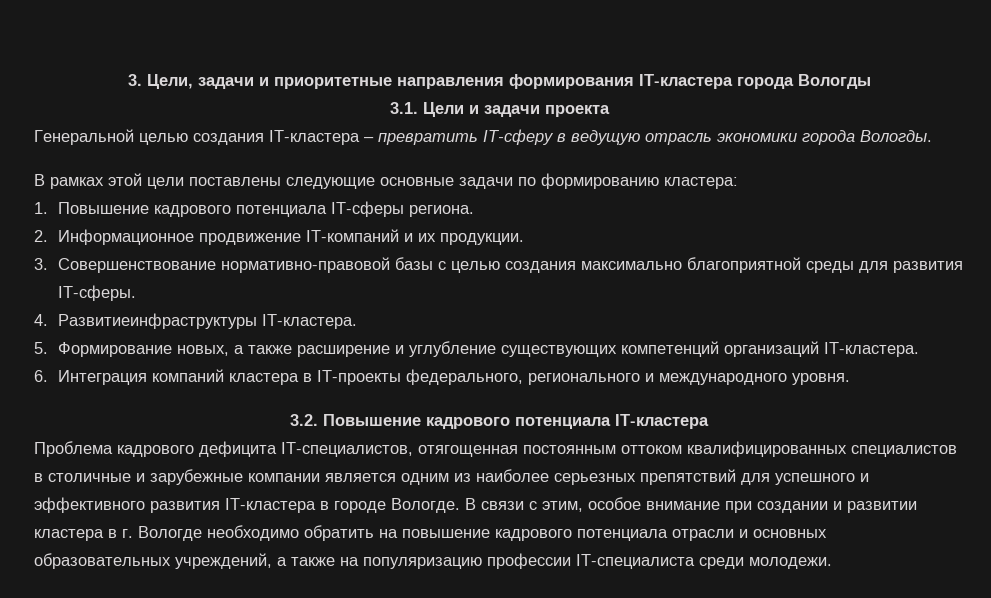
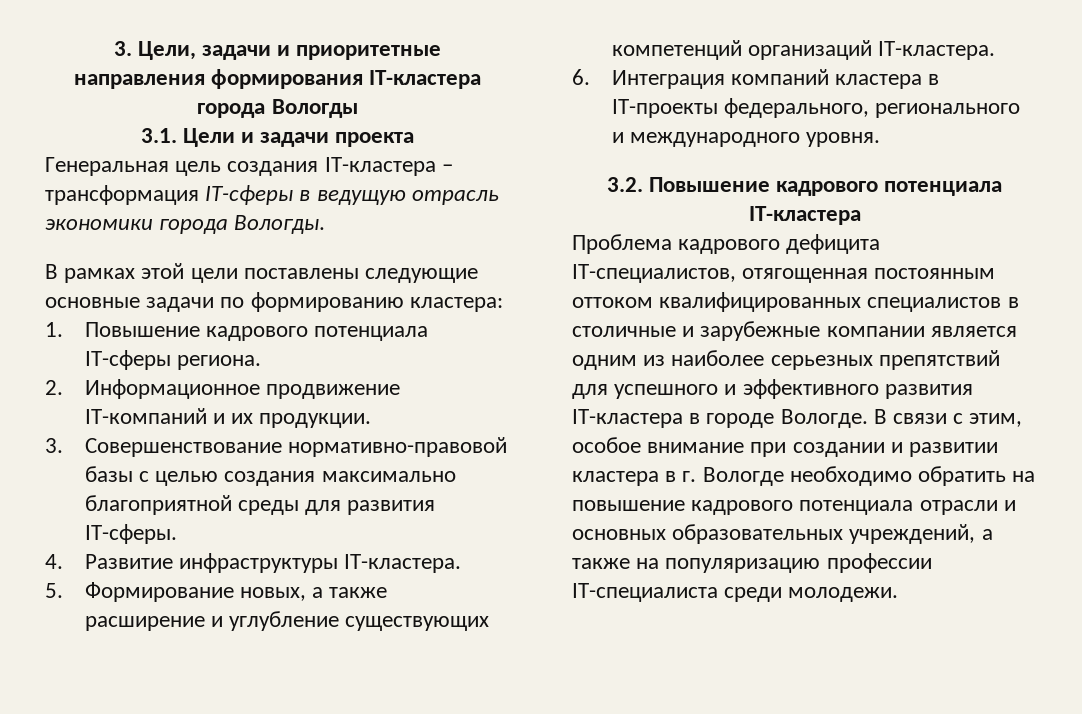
- Генеральной целью создания IT-кластера – превратить IT-сферу в ведущую отрасль экономики города Вологды.
+ Генеральная цель создания IT-кластера – трансформация IT-сферы в ведущую отрасль экономики города Вологды.
- 4. Развитиеинфраструктуры IT-кластера.
+ 4. Развитие инфраструктуры IT-кластера.

